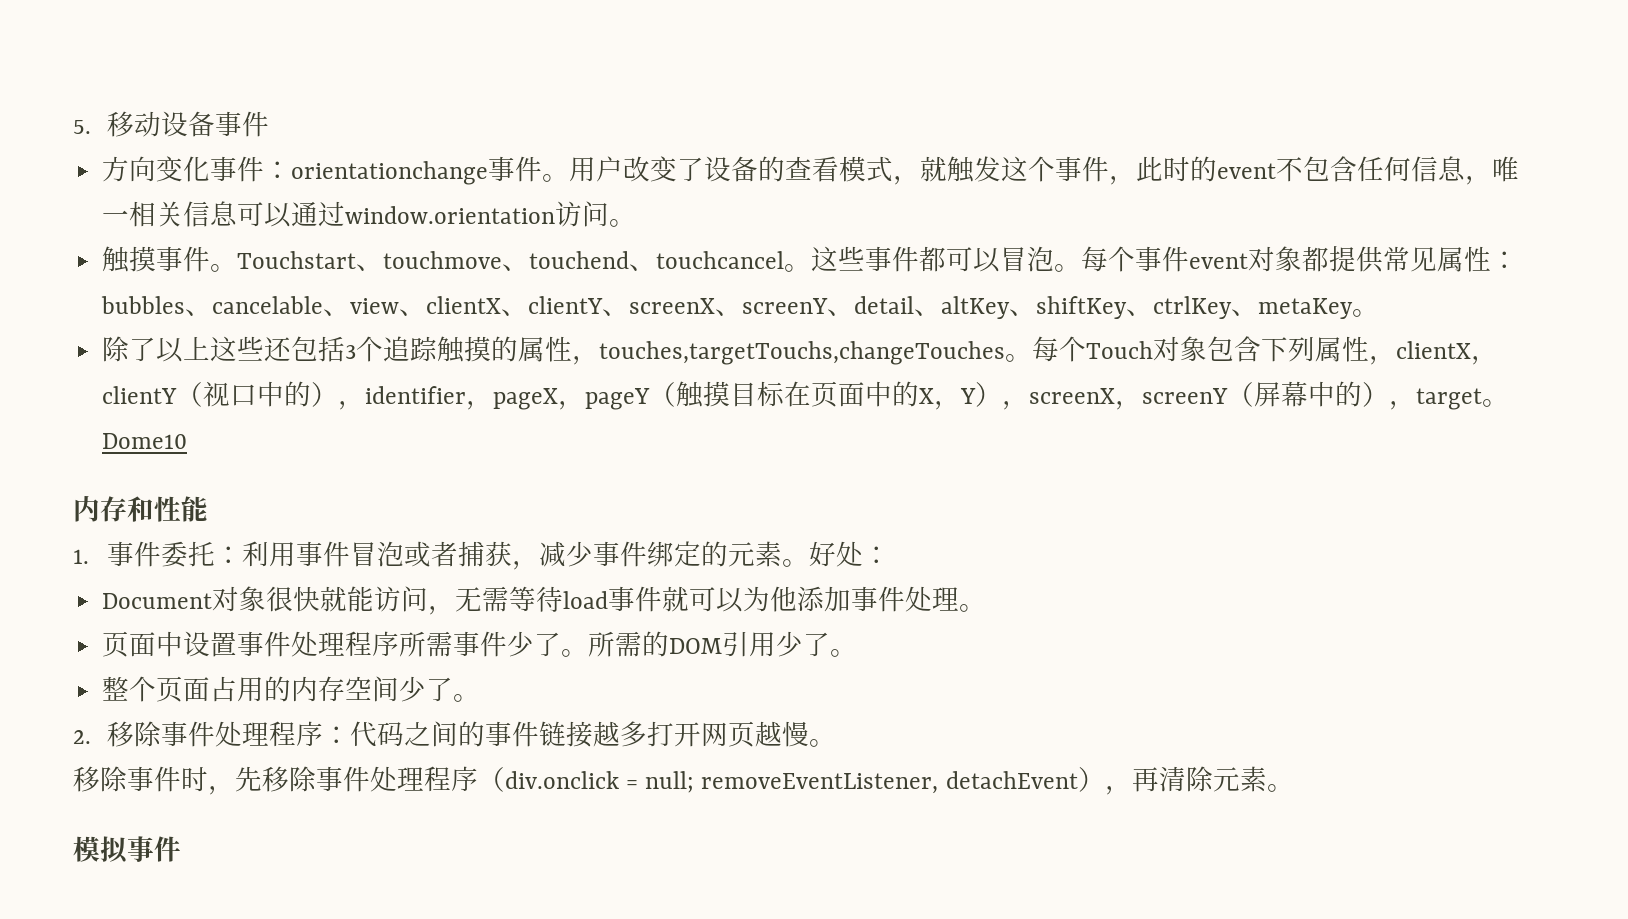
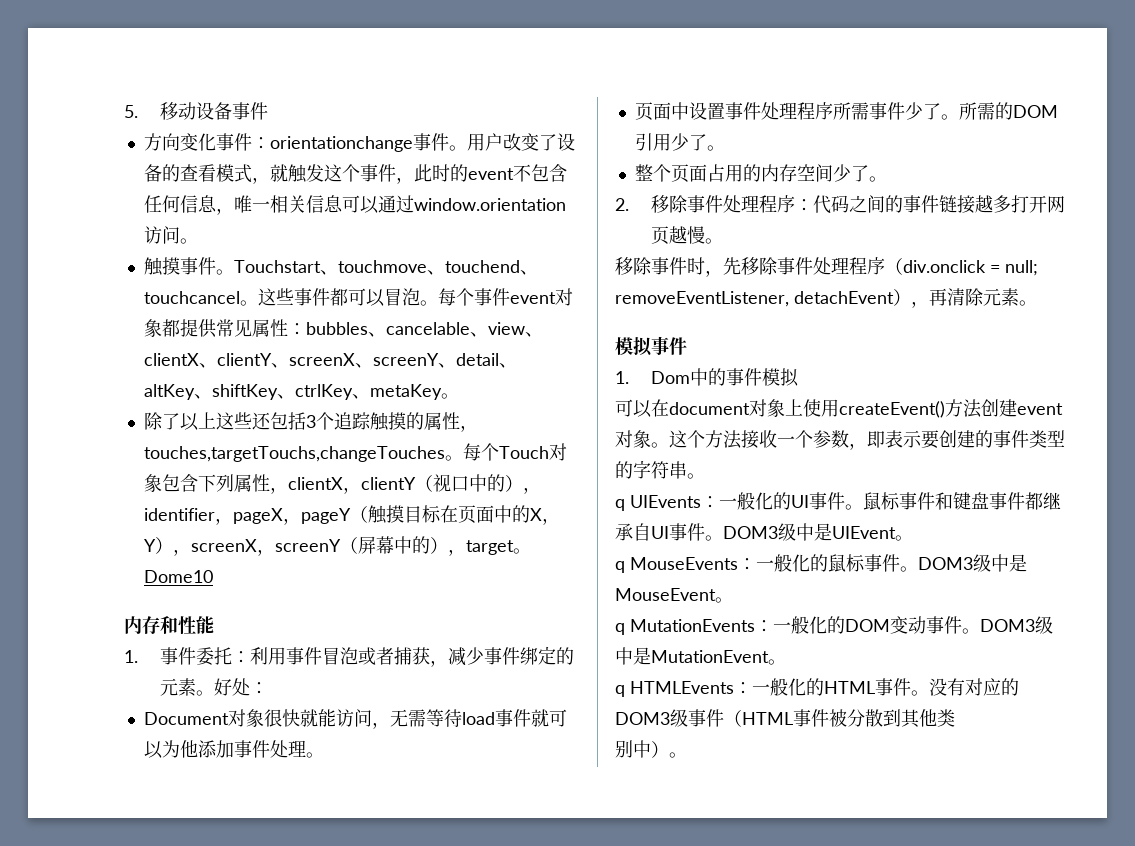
+ 1. Dom中的事件模拟
+ 可以在document对象上使用createEvent()方法创建event对象。这个方法接收一个参数，即表示要创建的事件类型的字符串。
+ q UIEvents：一般化的UI事件。鼠标事件和键盘事件都继承自UI事件。DOM3级中是UIEvent。
+ q MouseEvents：一般化的鼠标事件。DOM3级中是MouseEvent。
+ q MutationEvents：一般化的DOM变动事件。DOM3级中是MutationEvent。
+ q HTMLEvents：一般化的HTML事件。没有对应的DOM3级事件（HTML事件被分散到其他类
+ 别中）。

